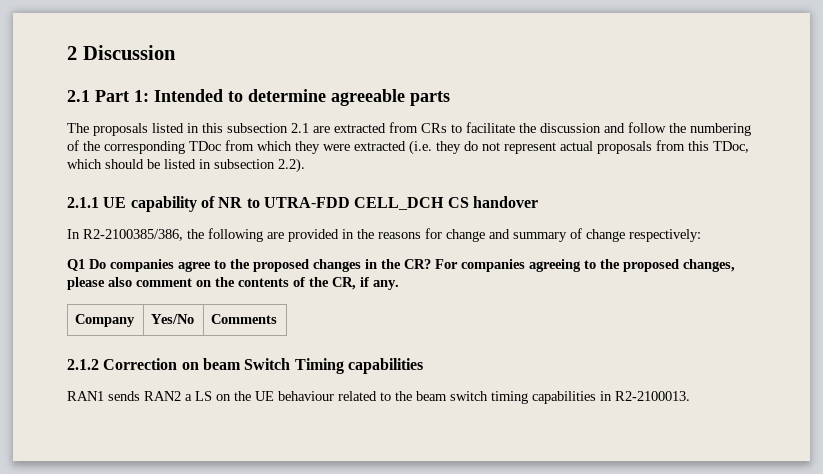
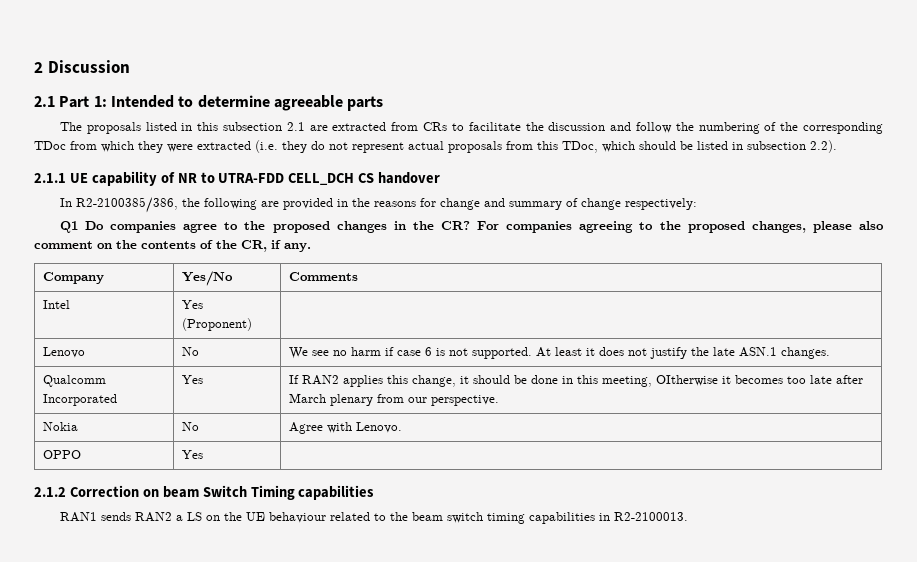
+ Intel | Yes (Proponent) |
+ Lenovo | No | We see no harm if case 6 is not supported. At least it does not justify the late ASN.1 changes.
+ Qualcomm Incorporated | Yes | If RAN2 applies this change, it should be done in this meeting, OItherwise it becomes too late after March plenary from our perspective.
+ Nokia | No | Agree with Lenovo.
+ OPPO | Yes |

